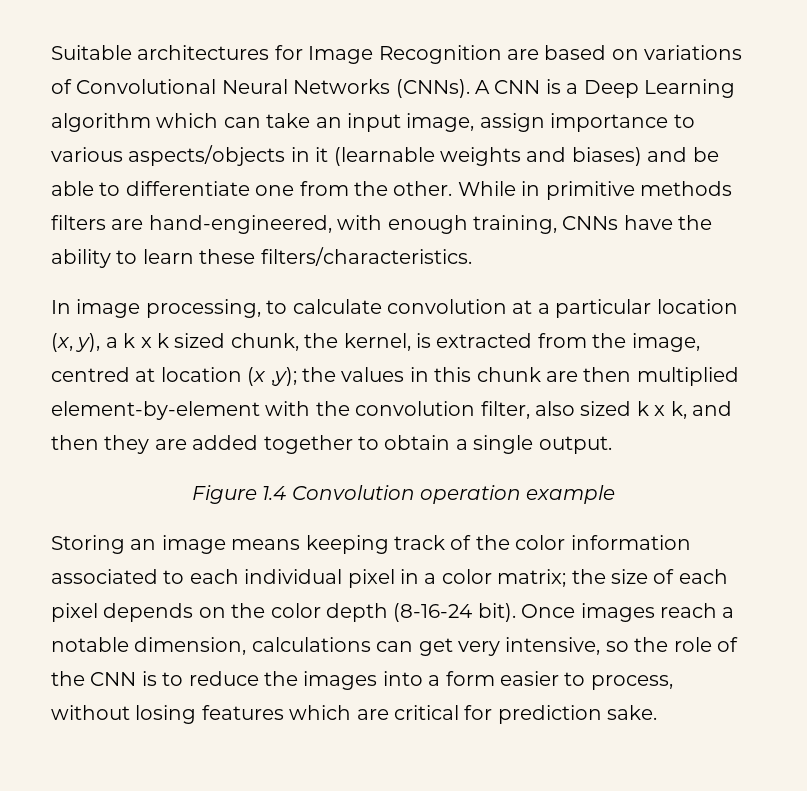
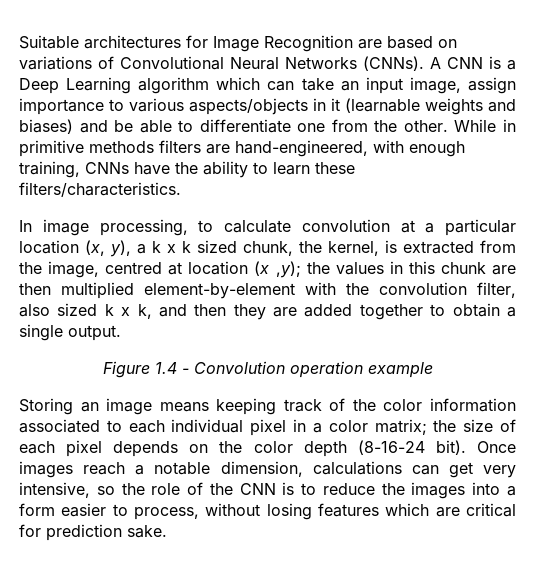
- Figure 1.4 Convolution operation example
+ Figure 1.4 - Convolution operation example

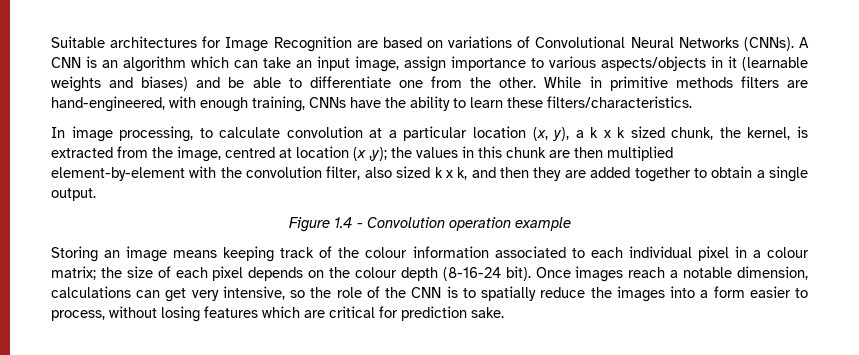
- A CNN is a Deep Learning algorithm which can take an input image, assign importance to various aspects/objects in it (learnable weights and biases) and be able to differentiate one from the other.
+ A CNN is an algorithm which can take an input image, assign importance to various aspects/objects in it (learnable weights and biases) and be able to differentiate one from the other.
- Storing an image means keeping track of the color information associated to each individual pixel in a color matrix; the size of each pixel depends on the color depth (8-16-24 bit).
+ Storing an image means keeping track of the colour information associated to each individual pixel in a colour matrix; the size of each pixel depends on the colour depth (8-16-24 bit).
- Once images reach a notable dimension, calculations can get very intensive, so the role of the CNN is to reduce the images into a form easier to process, without losing features which are critical for prediction sake.
+ Once images reach a notable dimension, calculations can get very intensive, so the role of the CNN is to spatially reduce the images into a form easier to process, without losing features which are critical for prediction sake.

